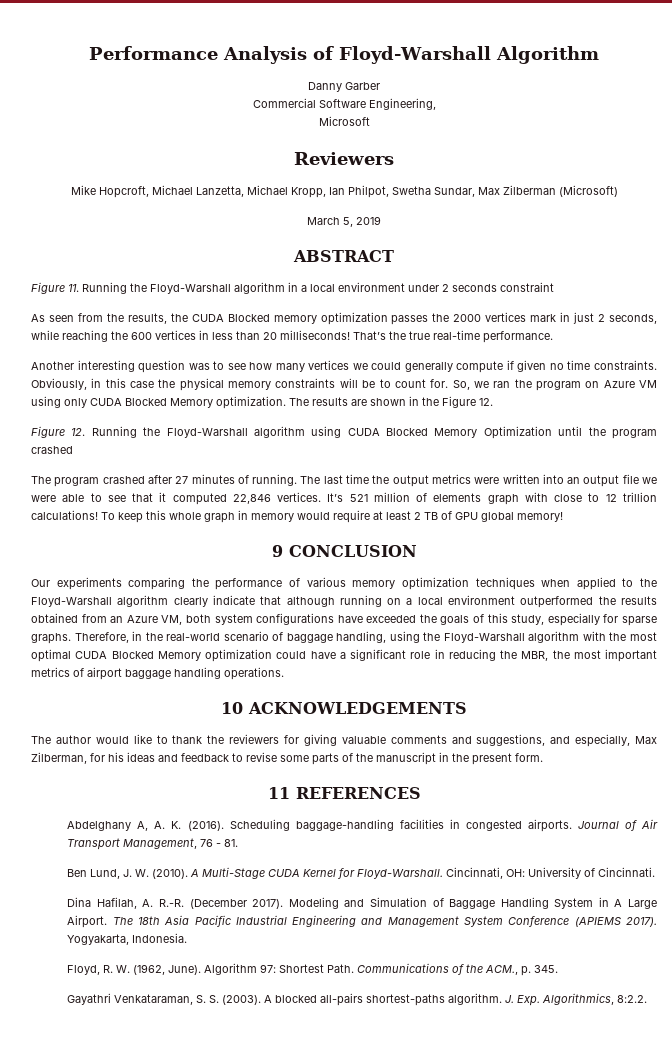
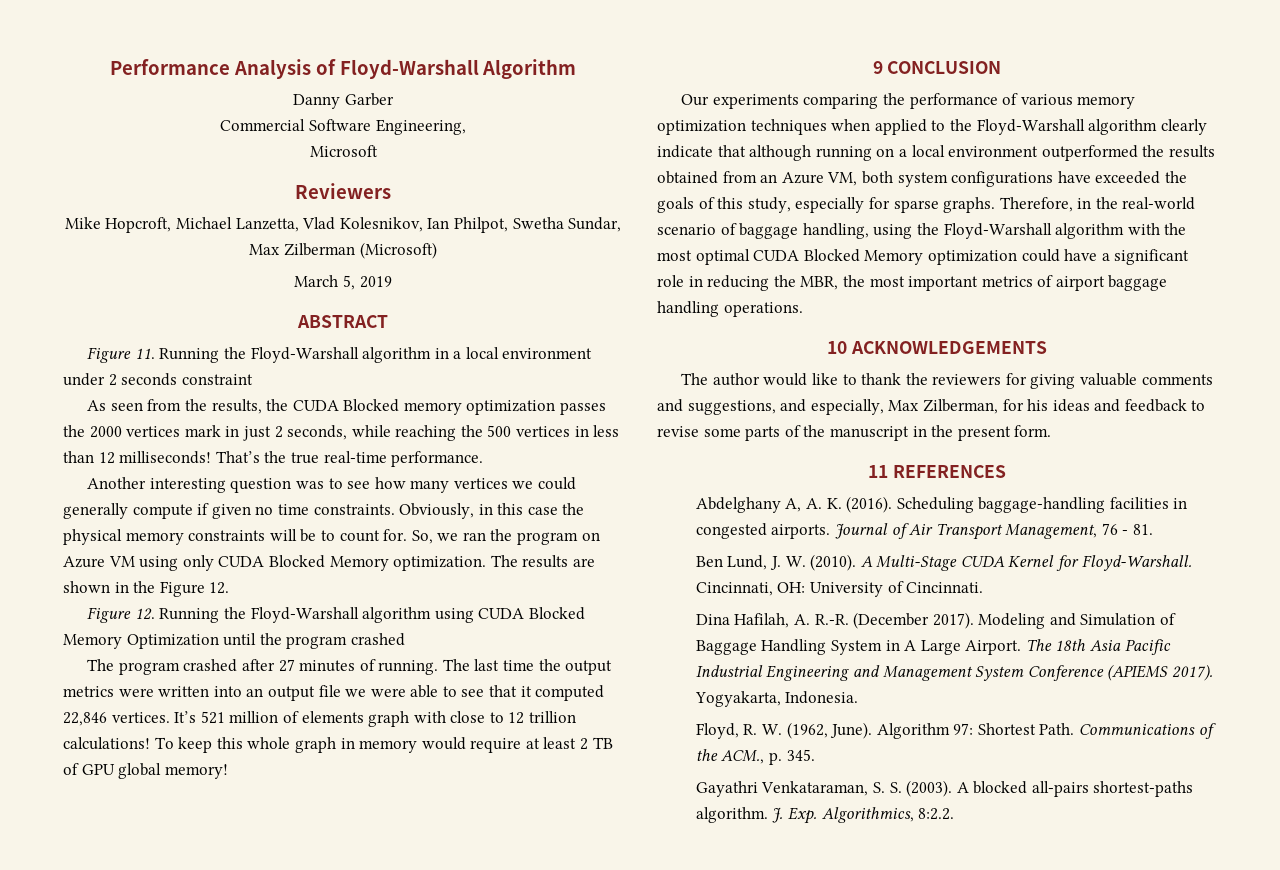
- Mike Hopcroft, Michael Lanzetta, Michael Kropp, Ian Philpot, Swetha Sundar, Max Zilberman (Microsoft)
+ Mike Hopcroft, Michael Lanzetta, Vlad Kolesnikov, Ian Philpot, Swetha Sundar, Max Zilberman (Microsoft)
- As seen from the results, the CUDA Blocked memory optimization passes the 2000 vertices mark in just 2 seconds, while reaching the 600 vertices in less than 20 milliseconds!
+ As seen from the results, the CUDA Blocked memory optimization passes the 2000 vertices mark in just 2 seconds, while reaching the 500 vertices in less than 12 milliseconds!

